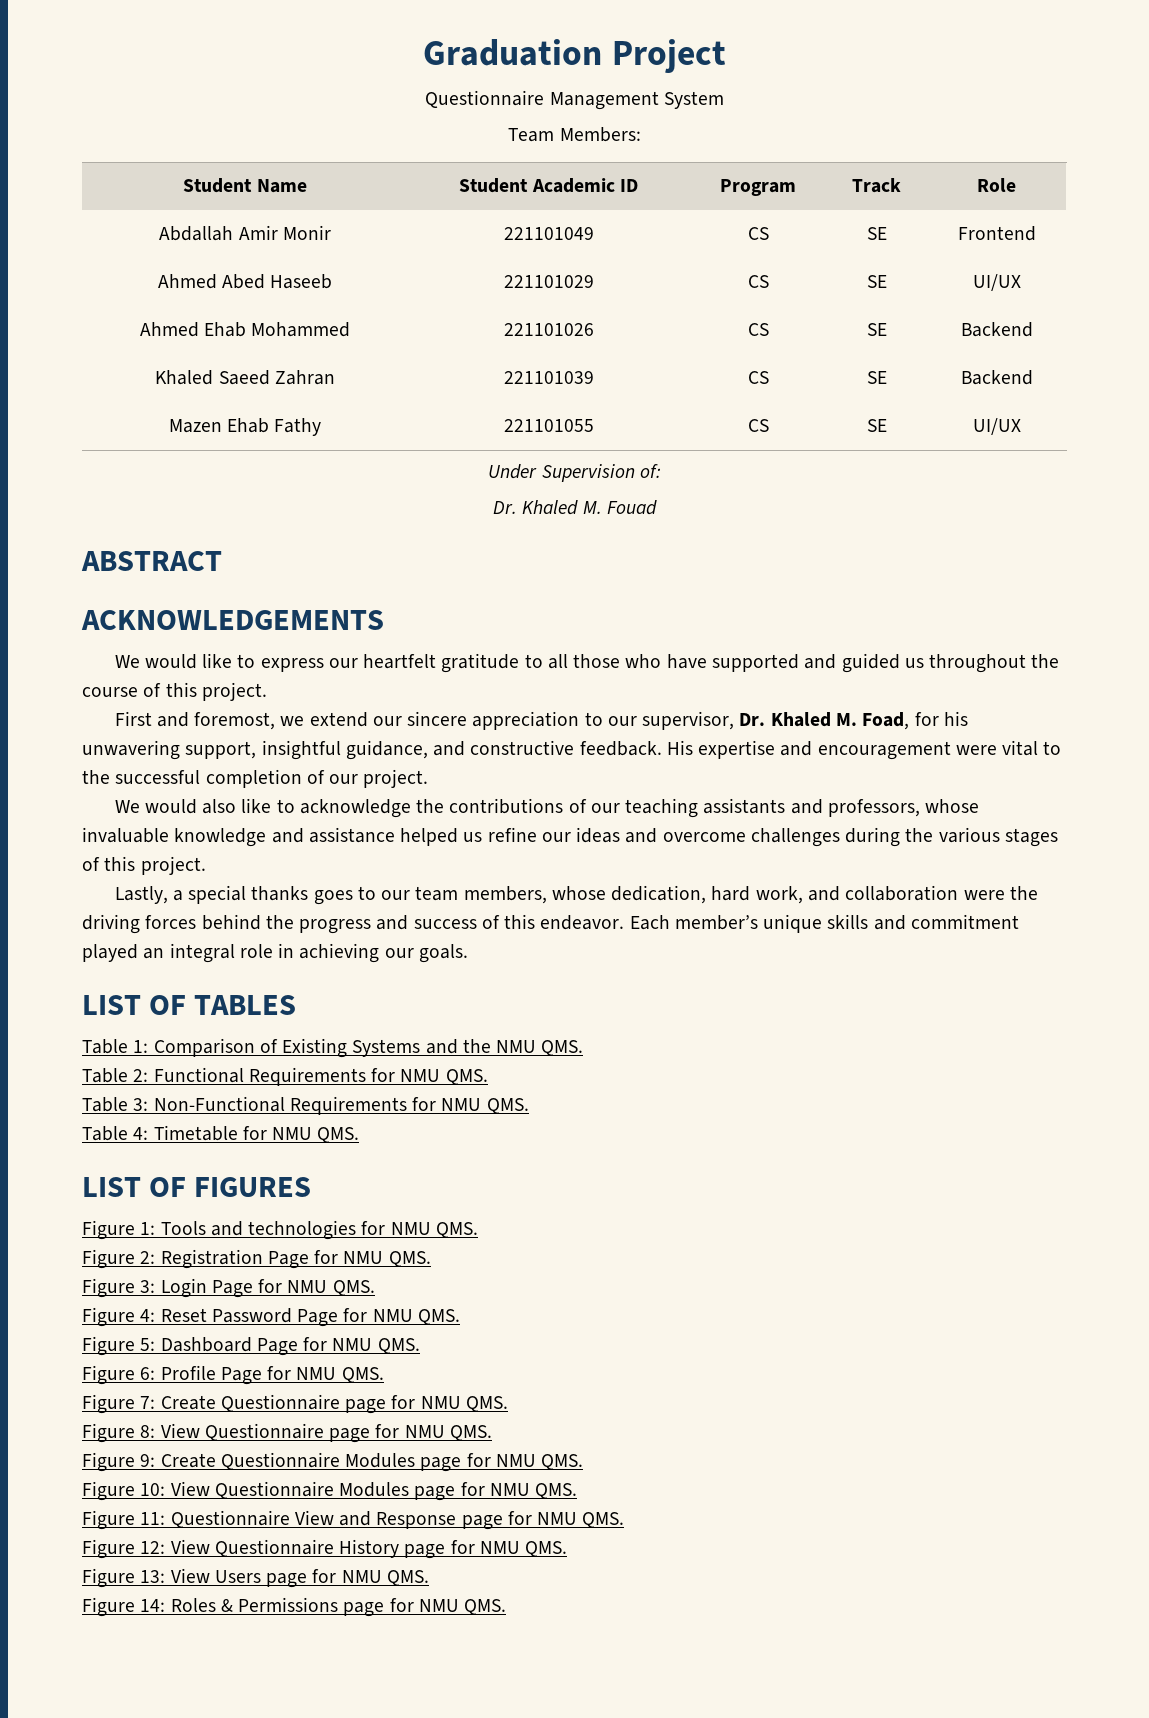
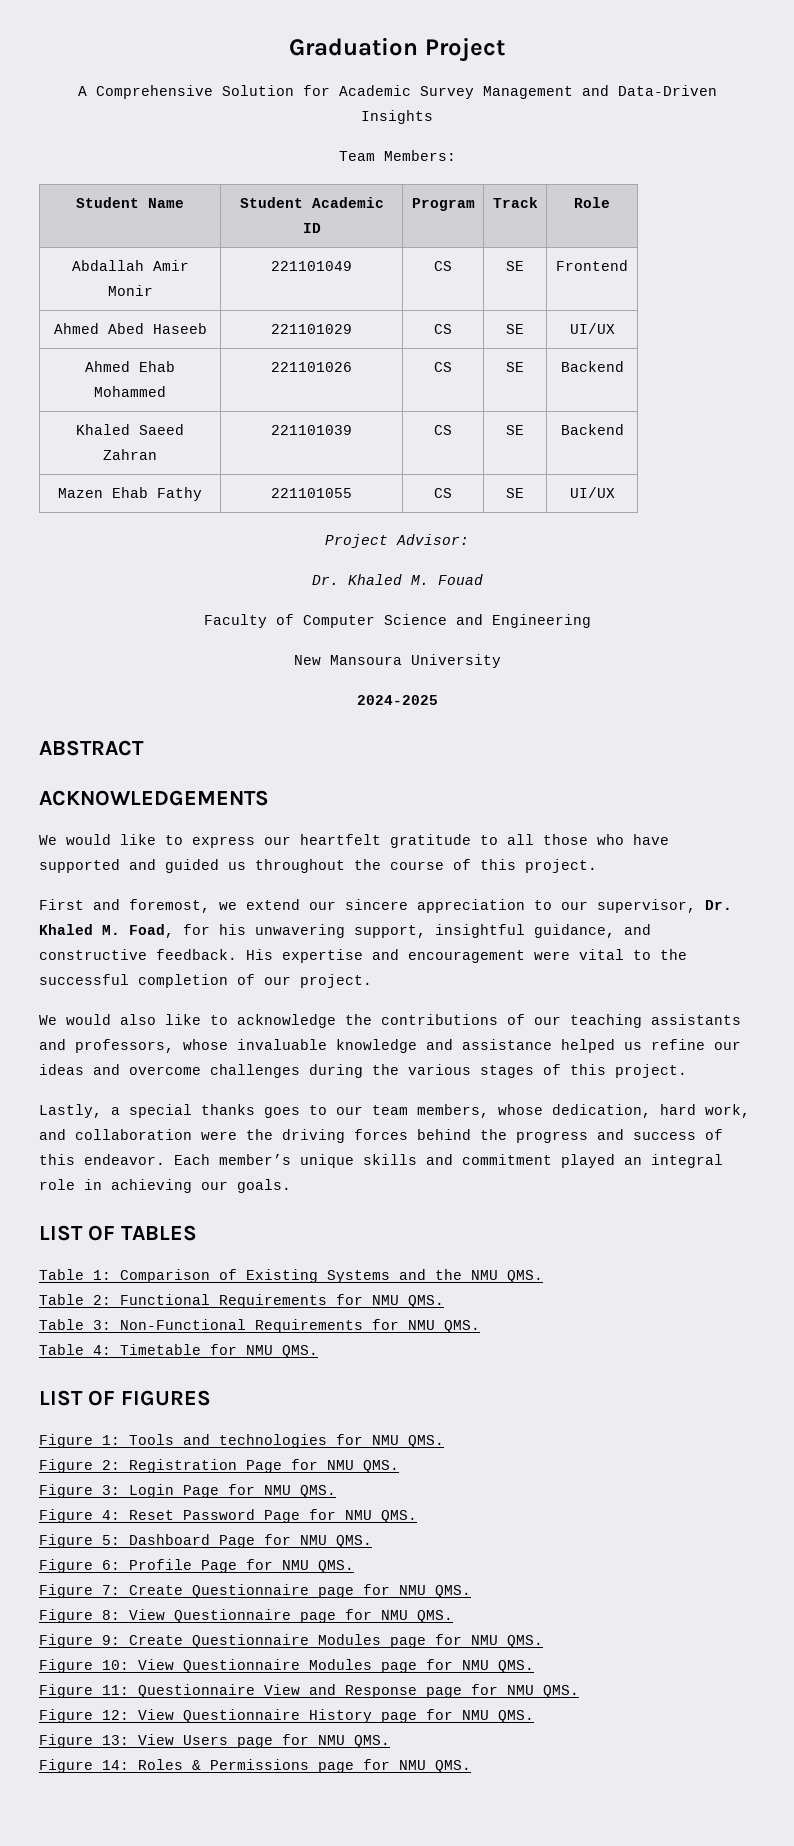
- Questionnaire Management System
+ A Comprehensive Solution for Academic Survey Management and Data-Driven Insights
- Under Supervision of:
+ Project Advisor:
+ Faculty of Computer Science and Engineering
+ New Mansoura University
+ 2024-2025

